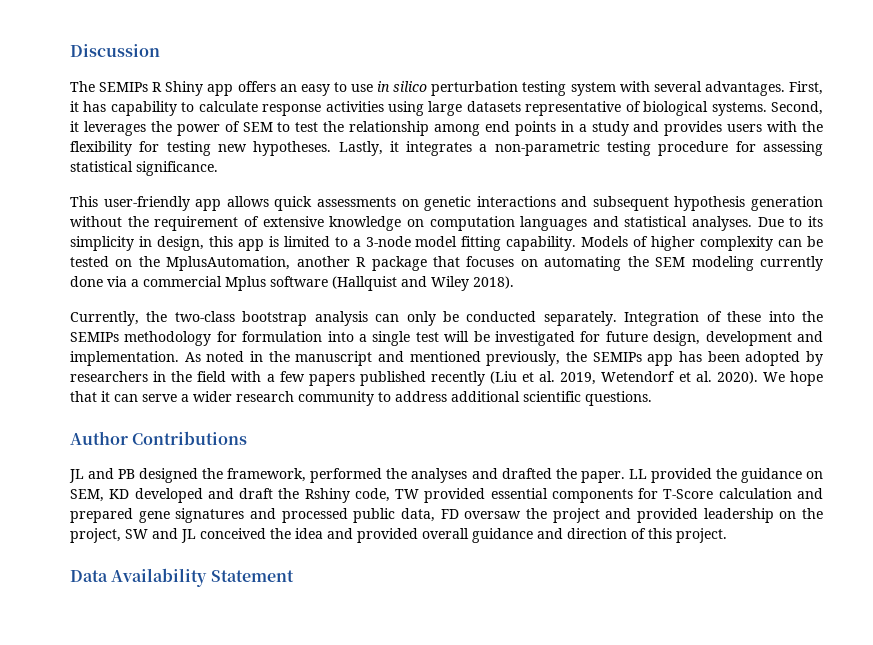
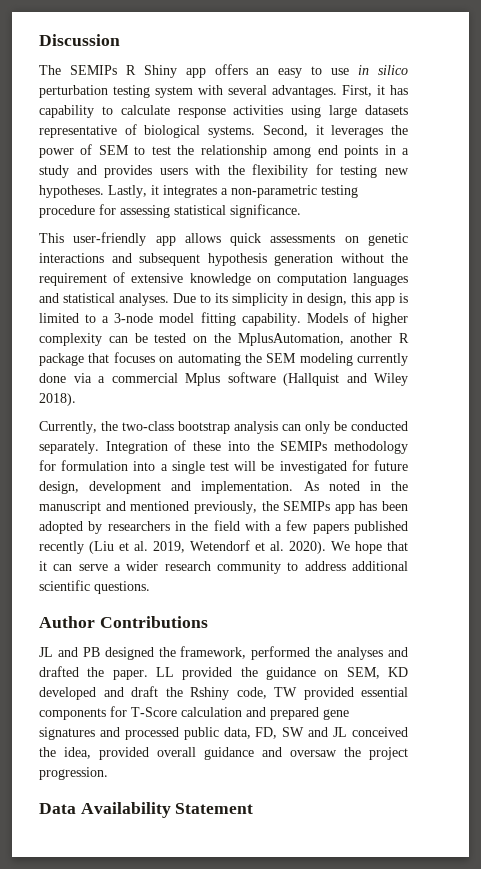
- LL provided the guidance on SEM, KD developed and draft the Rshiny code, TW provided essential components for T-Score calculation and prepared gene signatures and processed public data, FD oversaw the project and provided leadership on the project, SW and JL conceived the idea and provided overall guidance and direction of this project.
+ LL provided the guidance on SEM, KD developed and draft the Rshiny code, TW provided essential components for T-Score calculation and prepared gene signatures and processed public data, FD, SW and JL conceived the idea, provided overall guidance and oversaw the project progression.

